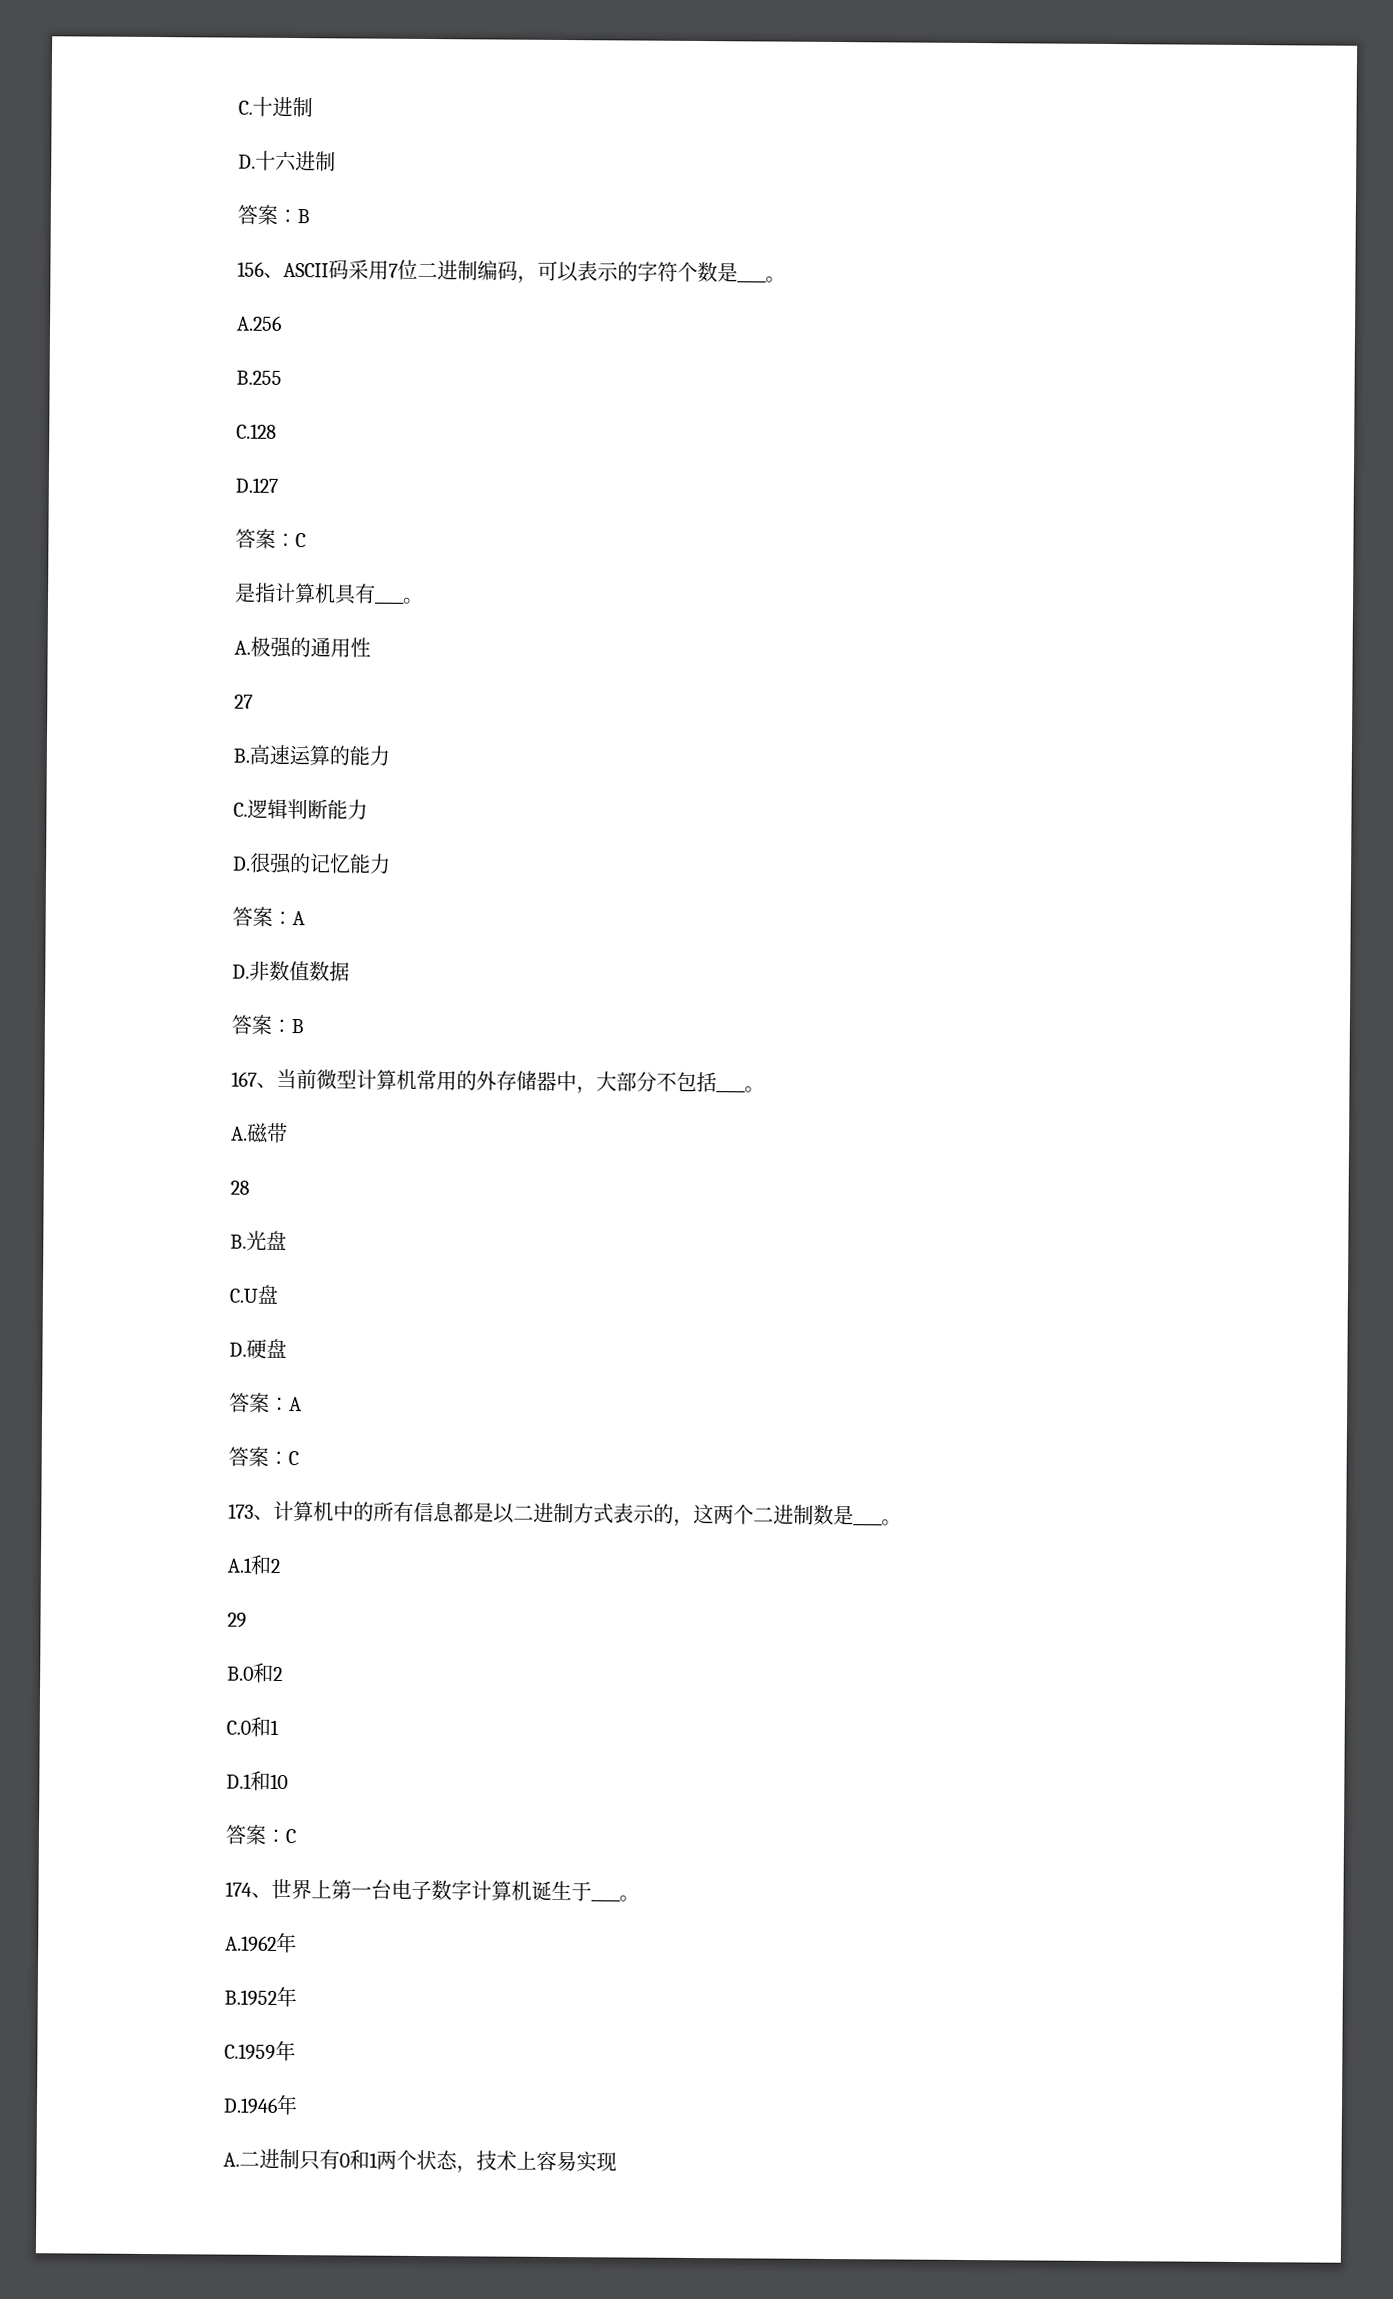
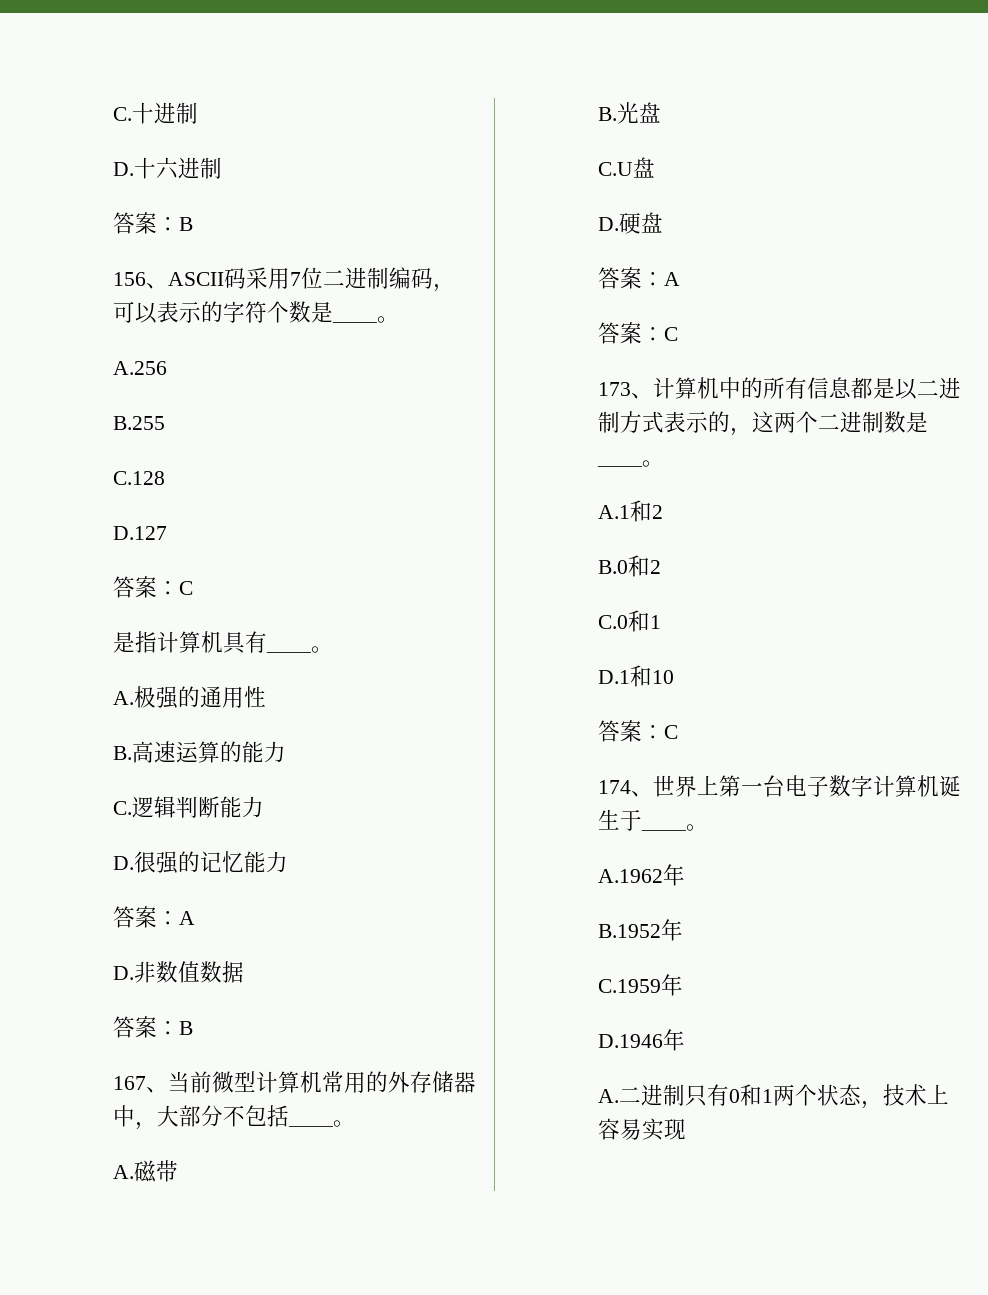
- 27
- 28
- 29

